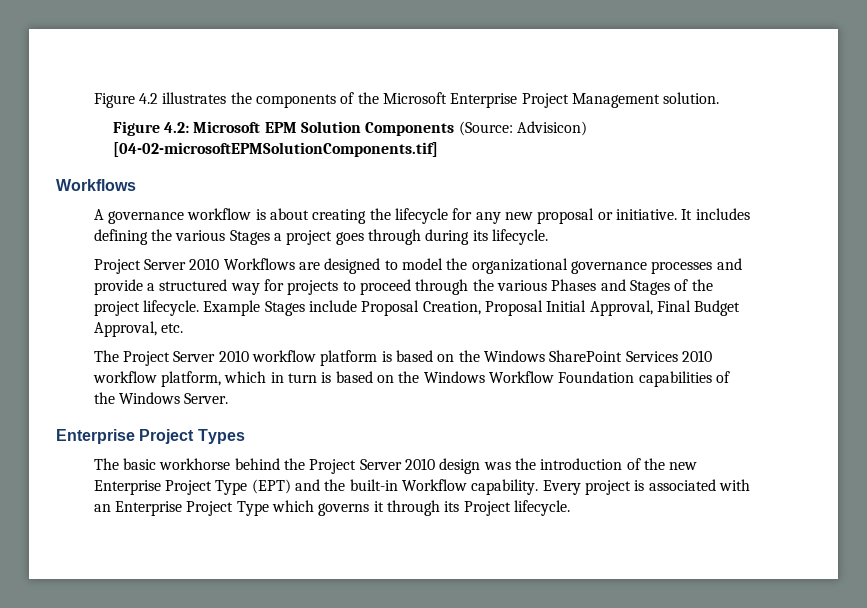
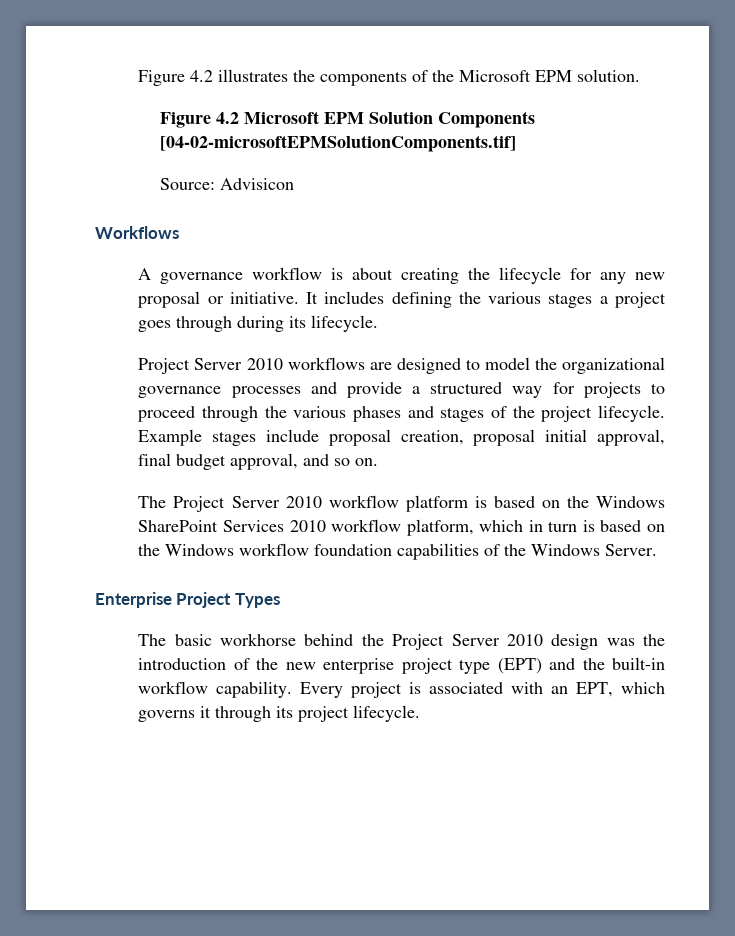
- Figure 4.2 illustrates the components of the Microsoft Enterprise Project Management solution.
+ Figure 4.2 illustrates the components of the Microsoft EPM solution.
- Figure 4.2: Microsoft EPM Solution Components (Source: Advisicon) [04-02-microsoftEPMSolutionComponents.tif]
+ Figure 4.2 Microsoft EPM Solution Components [04-02-microsoftEPMSolutionComponents.tif]
+ Source: Advisicon
- It includes defining the various Stages a project goes through during its lifecycle.
+ It includes defining the various stages a project goes through during its lifecycle.
- Project Server 2010 Workflows are designed to model the organizational governance processes and provide a structured way for projects to proceed through the various Phases and Stages of the project lifecycle.
+ Project Server 2010 workflows are designed to model the organizational governance processes and provide a structured way for projects to proceed through the various phases and stages of the project lifecycle.
- Example Stages include Proposal Creation, Proposal Initial Approval, Final Budget Approval, etc.
+ Example stages include proposal creation, proposal initial approval, final budget approval, and so on.
- The Project Server 2010 workflow platform is based on the Windows SharePoint Services 2010 workflow platform, which in turn is based on the Windows Workflow Foundation capabilities of the Windows Server.
+ The Project Server 2010 workflow platform is based on the Windows SharePoint Services 2010 workflow platform, which in turn is based on the Windows workflow foundation capabilities of the Windows Server.
- The basic workhorse behind the Project Server 2010 design was the introduction of the new Enterprise Project Type (EPT) and the built-in Workflow capability.
+ The basic workhorse behind the Project Server 2010 design was the introduction of the new enterprise project type (EPT) and the built-in workflow capability.
- Every project is associated with an Enterprise Project Type which governs it through its Project lifecycle.
+ Every project is associated with an EPT, which governs it through its project lifecycle.

